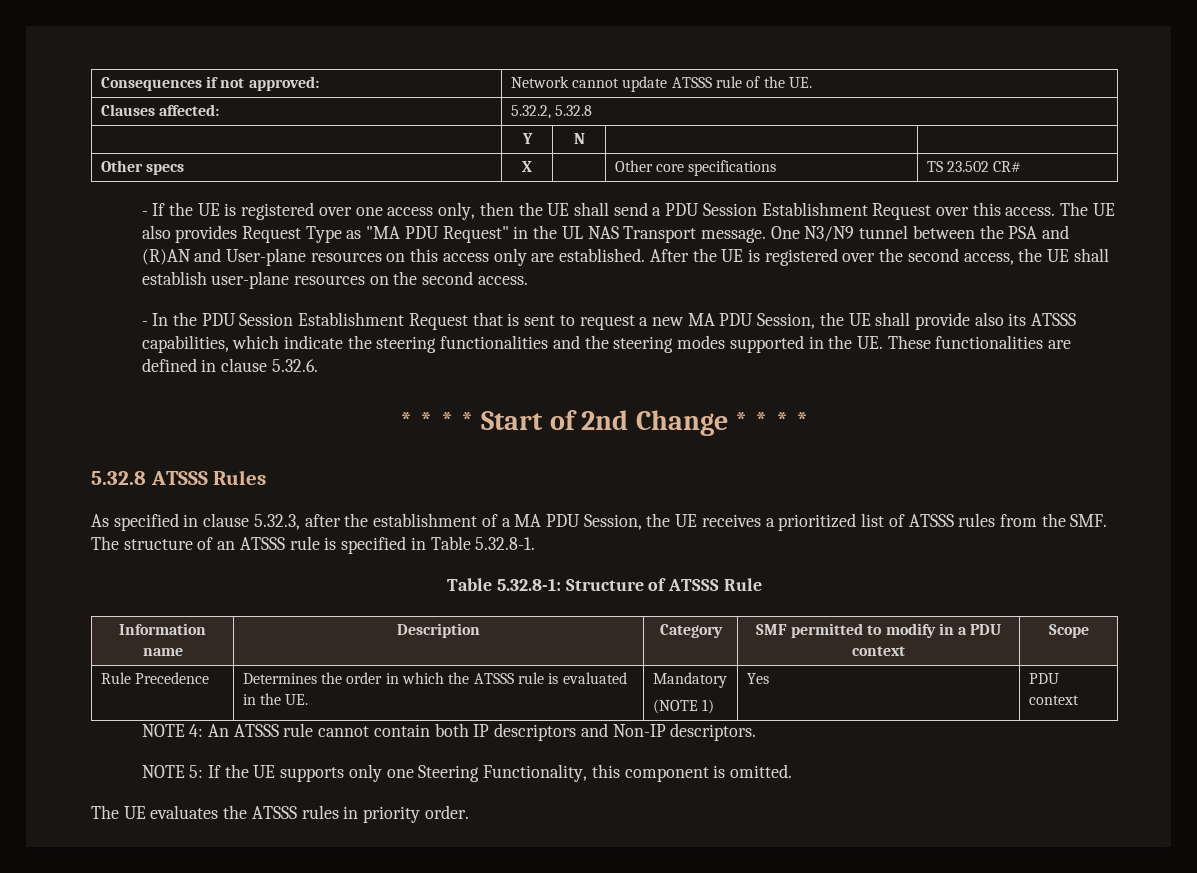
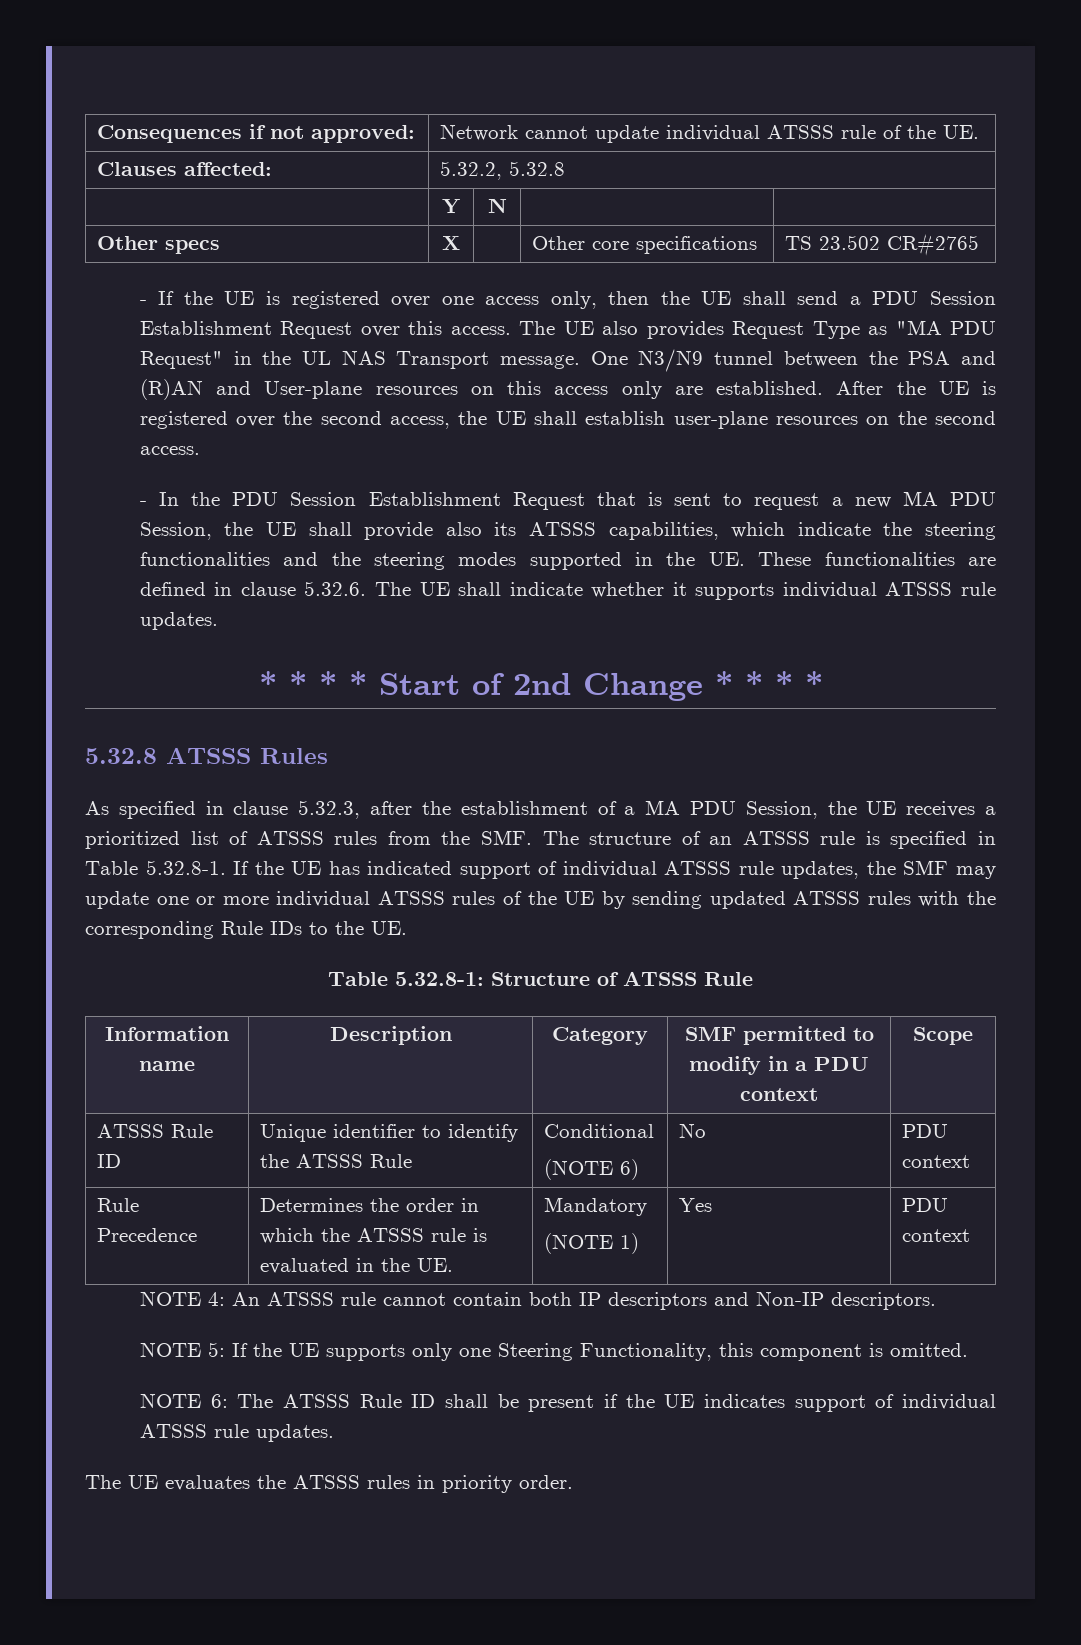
- Consequences if not approved: | Network cannot update ATSSS rule of the UE.
+ Consequences if not approved: | Network cannot update individual ATSSS rule of the UE.
- Other specs | X | | Other core specifications | TS 23.502 CR#
+ Other specs | X | | Other core specifications | TS 23.502 CR#2765
- - In the PDU Session Establishment Request that is sent to request a new MA PDU Session, the UE shall provide also its ATSSS capabilities, which indicate the steering functionalities and the steering modes supported in the UE. These functionalities are defined in clause 5.32.6.
+ - In the PDU Session Establishment Request that is sent to request a new MA PDU Session, the UE shall provide also its ATSSS capabilities, which indicate the steering functionalities and the steering modes supported in the UE. These functionalities are defined in clause 5.32.6. The UE shall indicate whether it supports individual ATSSS rule updates.
- As specified in clause 5.32.3, after the establishment of a MA PDU Session, the UE receives a prioritized list of ATSSS rules from the SMF. The structure of an ATSSS rule is specified in Table 5.32.8-1.
+ As specified in clause 5.32.3, after the establishment of a MA PDU Session, the UE receives a prioritized list of ATSSS rules from the SMF. The structure of an ATSSS rule is specified in Table 5.32.8-1. If the UE has indicated support of individual ATSSS rule updates, the SMF may update one or more individual ATSSS rules of the UE by sending updated ATSSS rules with the corresponding Rule IDs to the UE.
+ ATSSS Rule ID | Unique identifier to identify the ATSSS Rule | Conditional
+ (NOTE 6) | No | PDU context
+ NOTE 6: The ATSSS Rule ID shall be present if the UE indicates support of individual ATSSS rule updates.

